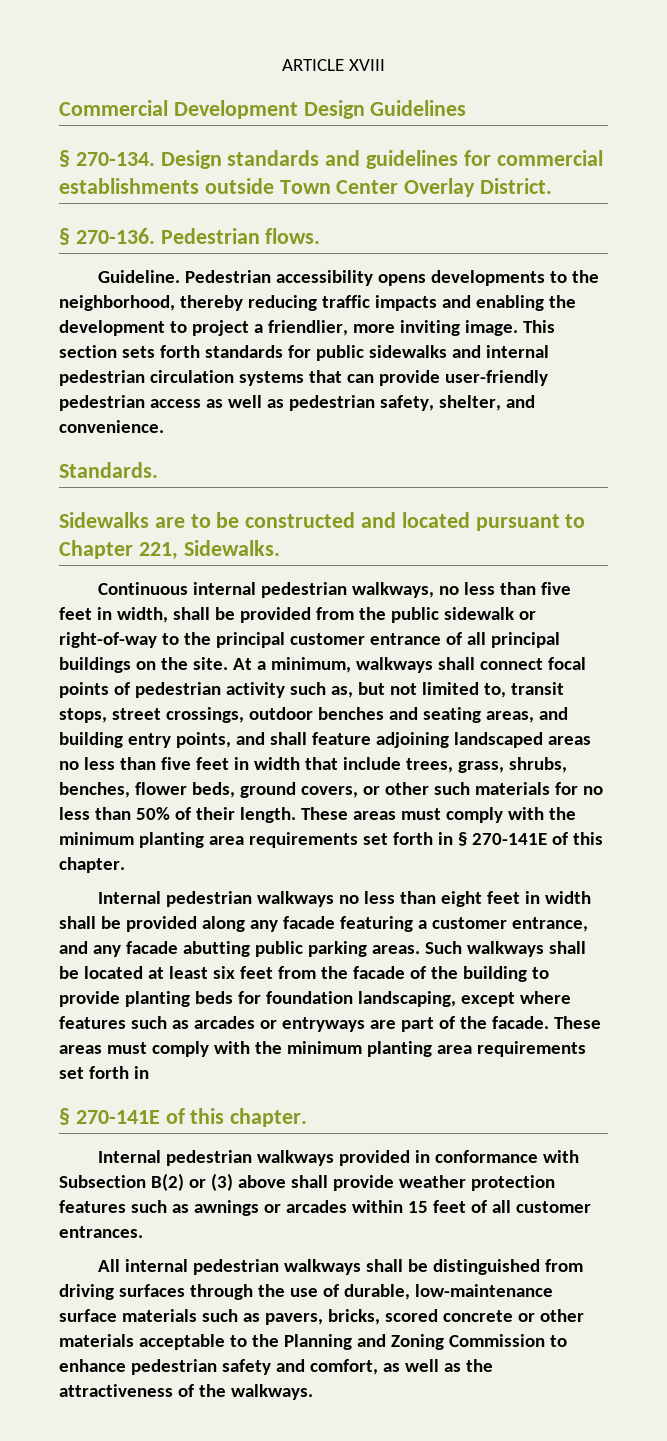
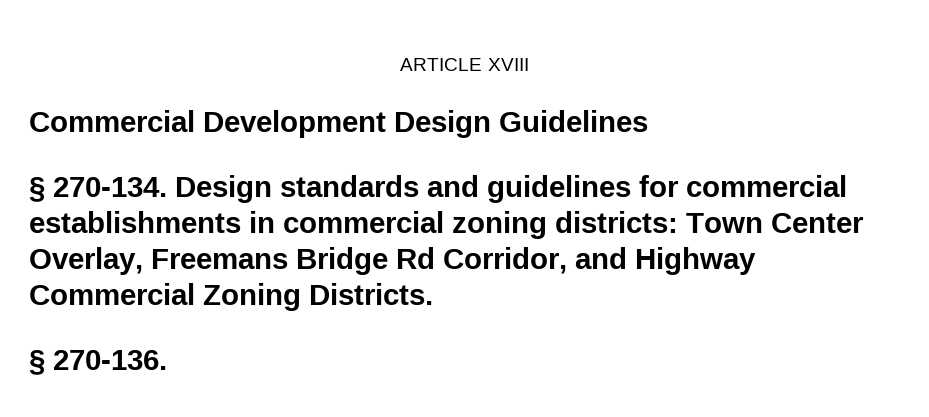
- Design standards and guidelines for commercial establishments outside Town Center Overlay District.
- § 270-136. Pedestrian flows.
- Guideline. Pedestrian accessibility opens developments to the neighborhood, thereby reducing traffic impacts and enabling the development to project a friendlier, more inviting image. This section sets forth standards for public sidewalks and internal pedestrian circulation systems that can provide user-friendly pedestrian access as well as pedestrian safety, shelter, and convenience.
- Standards.
- Sidewalks are to be constructed and located pursuant to Chapter 221, Sidewalks.
- Continuous internal pedestrian walkways, no less than five feet in width, shall be provided from the public sidewalk or right-of-way to the principal customer entrance of all principal buildings on the site. At a minimum, walkways shall connect focal points of pedestrian activity such as, but not limited to, transit stops, street crossings, outdoor benches and seating areas, and building entry points, and shall feature adjoining landscaped areas no less than five feet in width that include trees, grass, shrubs, benches, flower beds, ground covers, or other such materials for no less than 50% of their length. These areas must comply with the minimum planting area requirements set forth in § 270-141E of this chapter.
- Internal pedestrian walkways no less than eight feet in width shall be provided along any facade featuring a customer entrance, and any facade abutting public parking areas. Such walkways shall be located at least six feet from the facade of the building to provide planting beds for foundation landscaping, except where features such as arcades or entryways are part of the facade. These areas must comply with the minimum planting area requirements set forth in
- § 270-141E of this chapter.
- Internal pedestrian walkways provided in conformance with Subsection B(2) or (3) above shall provide weather protection features such as awnings or arcades within 15 feet of all customer entrances.
- All internal pedestrian walkways shall be distinguished from driving surfaces through the use of durable, low-maintenance surface materials such as pavers, bricks, scored concrete or other materials acceptable to the Planning and Zoning Commission to enhance pedestrian safety and comfort, as well as the attractiveness of the walkways.
+ Design standards and guidelines for commercial establishments in commercial zoning districts: Town Center Overlay, Freemans Bridge Rd Corridor, and Highway Commercial Zoning Districts.
+ § 270-136.

